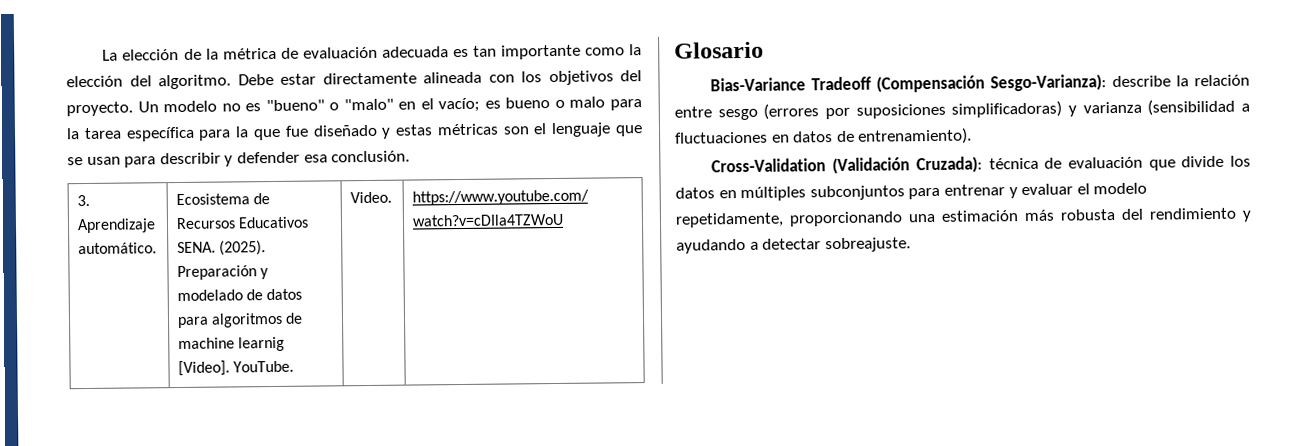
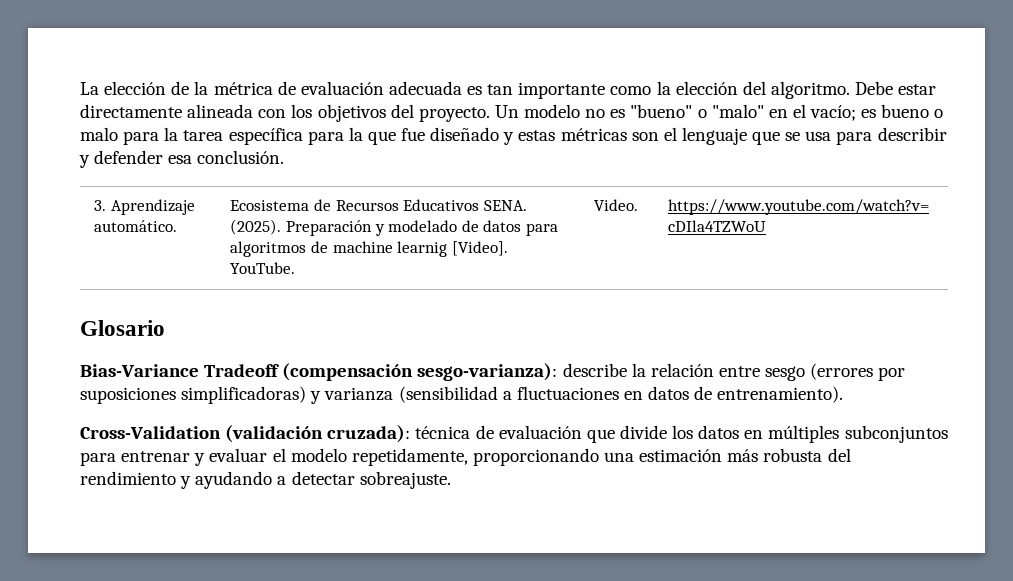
- Un modelo no es "bueno" o "malo" en el vacío; es bueno o malo para la tarea específica para la que fue diseñado y estas métricas son el lenguaje que se usan para describir y defender esa conclusión.
+ Un modelo no es "bueno" o "malo" en el vacío; es bueno o malo para la tarea específica para la que fue diseñado y estas métricas son el lenguaje que se usa para describir y defender esa conclusión.
- Bias-Variance Tradeoff (Compensación Sesgo-Varianza): describe la relación entre sesgo (errores por suposiciones simplificadoras) y varianza (sensibilidad a fluctuaciones en datos de entrenamiento).
+ Bias-Variance Tradeoff (compensación sesgo-varianza): describe la relación entre sesgo (errores por suposiciones simplificadoras) y varianza (sensibilidad a fluctuaciones en datos de entrenamiento).
- Cross-Validation (Validación Cruzada): técnica de evaluación que divide los datos en múltiples subconjuntos para entrenar y evaluar el modelo repetidamente, proporcionando una estimación más robusta del rendimiento y ayudando a detectar sobreajuste.
+ Cross-Validation (validación cruzada): técnica de evaluación que divide los datos en múltiples subconjuntos para entrenar y evaluar el modelo repetidamente, proporcionando una estimación más robusta del rendimiento y ayudando a detectar sobreajuste.

